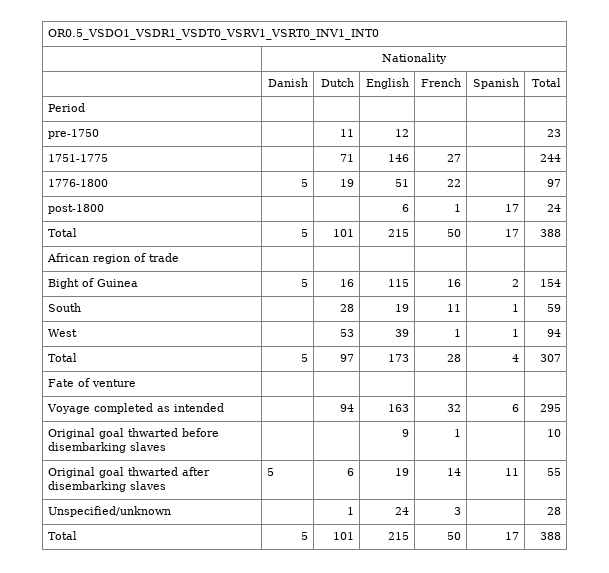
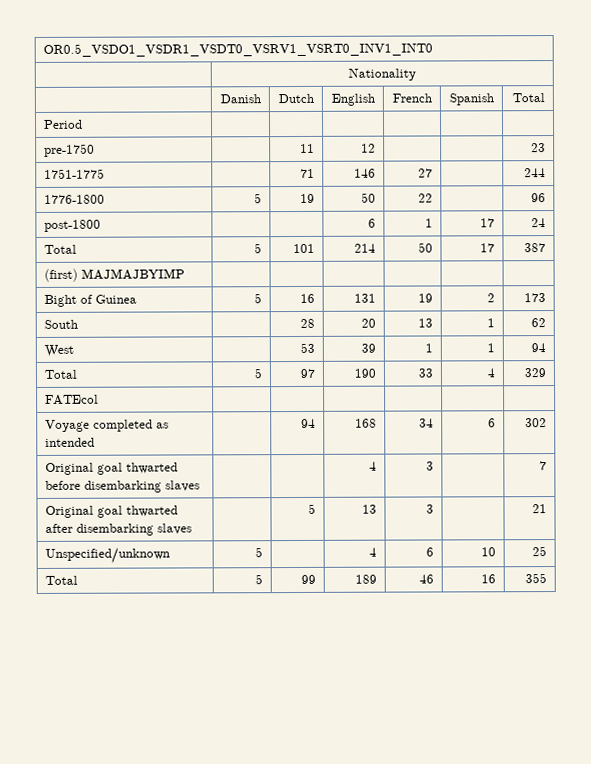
- 1776-1800 | 5 | 19 | 51 | 22 | | 97
+ 1776-1800 | 5 | 19 | 50 | 22 | | 96
  post-1800 | | | 6 | 1 | 17 | 24
- Total | 5 | 101 | 215 | 50 | 17 | 388
- African region of trade | | | | | |
+ Total | 5 | 101 | 214 | 50 | 17 | 387
+ (first) MAJMAJBYIMP | | | | | |
- Bight of Guinea | 5 | 16 | 115 | 16 | 2 | 154
+ Bight of Guinea | 5 | 16 | 131 | 19 | 2 | 173
- South | | 28 | 19 | 11 | 1 | 59
+ South | | 28 | 20 | 13 | 1 | 62
- Total | 5 | 97 | 173 | 28 | 4 | 307
- Fate of venture | | | | | |
+ Total | 5 | 97 | 190 | 33 | 4 | 329
+ FATEcol | | | | | |
- Voyage completed as intended | | 94 | 163 | 32 | 6 | 295
+ Voyage completed as intended | | 94 | 168 | 34 | 6 | 302
- Original goal thwarted before disembarking slaves | | | 9 | 1 | | 10
+ Original goal thwarted before disembarking slaves | | | 4 | 3 | | 7
- Original goal thwarted after disembarking slaves | 5 | 6 | 19 | 14 | 11 | 55
- Unspecified/unknown | | 1 | 24 | 3 | | 28
- Total | 5 | 101 | 215 | 50 | 17 | 388
+ Original goal thwarted after disembarking slaves | | 5 | 13 | 3 | | 21
+ Unspecified/unknown | 5 | | 4 | 6 | 10 | 25
+ Total | 5 | 99 | 189 | 46 | 16 | 355

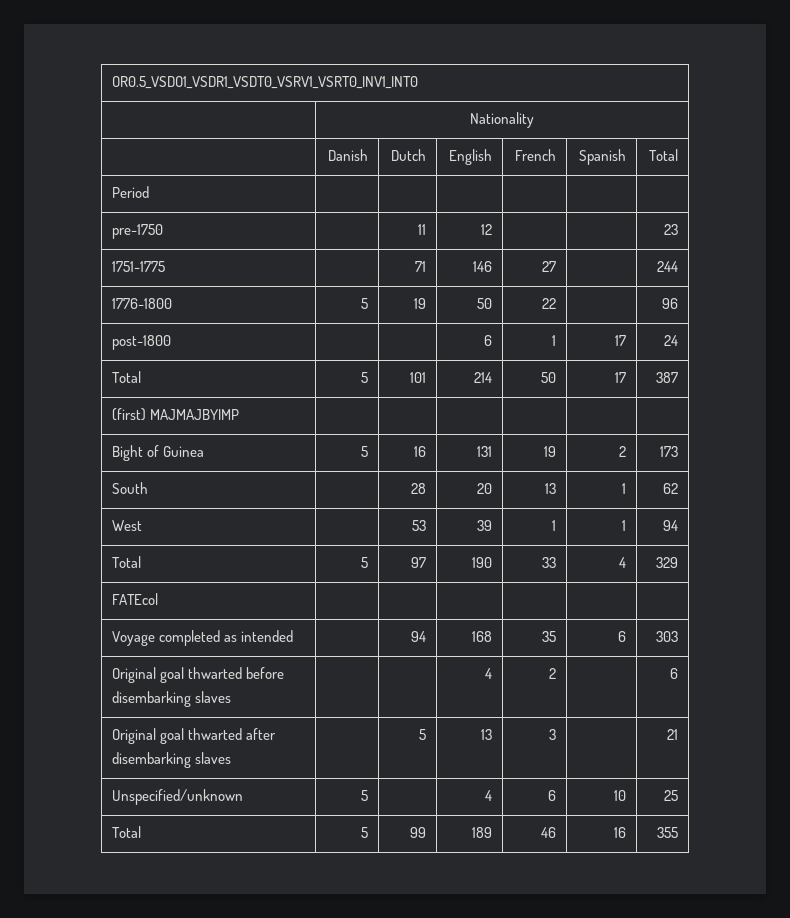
- Voyage completed as intended | | 94 | 168 | 34 | 6 | 302
+ Voyage completed as intended | | 94 | 168 | 35 | 6 | 303
- Original goal thwarted before disembarking slaves | | | 4 | 3 | | 7
+ Original goal thwarted before disembarking slaves | | | 4 | 2 | | 6

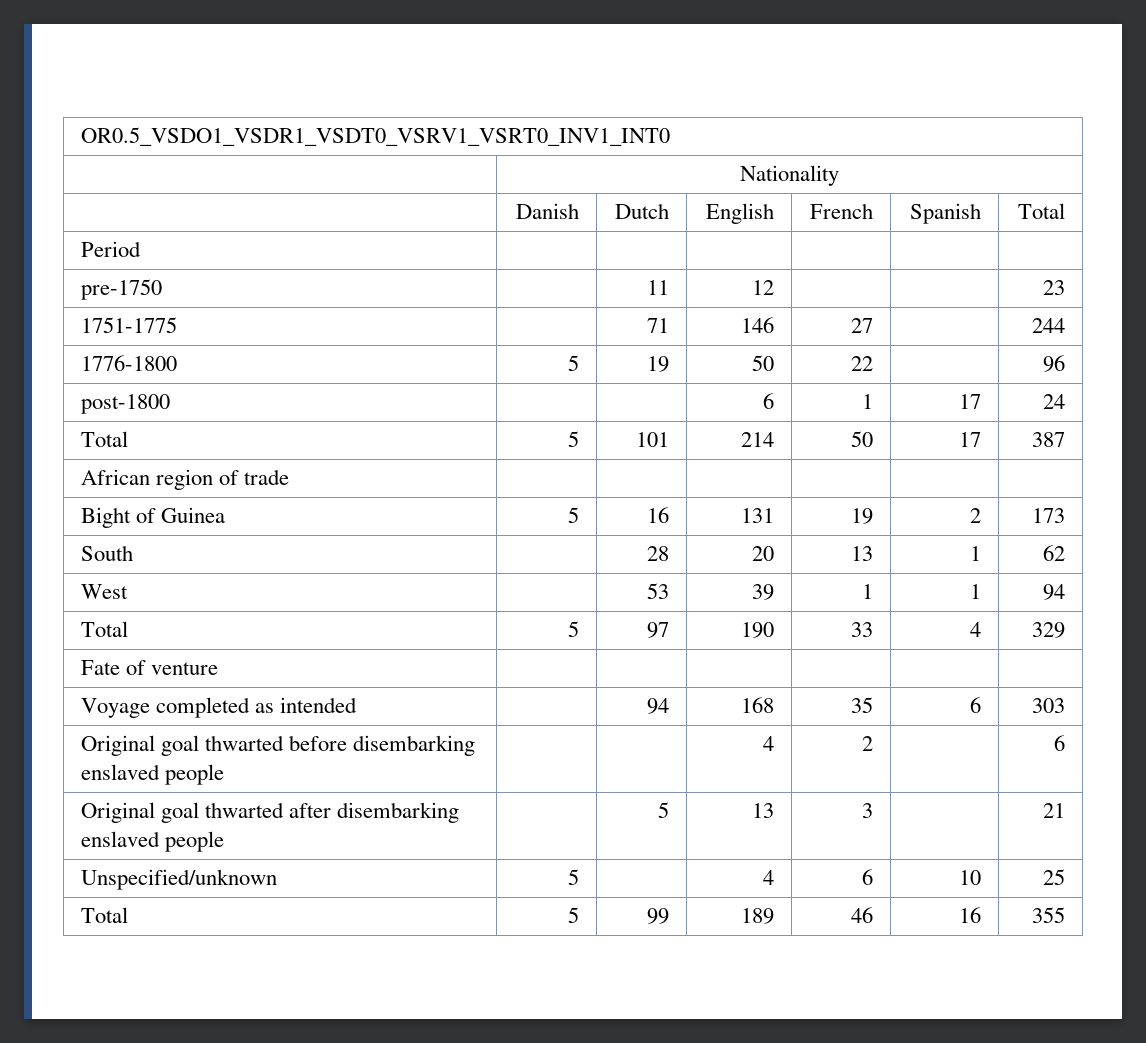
- (first) MAJMAJBYIMP | | | | | |
+ African region of trade | | | | | |
- FATEcol | | | | | |
+ Fate of venture | | | | | |
- Original goal thwarted before disembarking slaves | | | 4 | 2 | | 6
+ Original goal thwarted before disembarking enslaved people | | | 4 | 2 | | 6
- Original goal thwarted after disembarking slaves | | 5 | 13 | 3 | | 21
+ Original goal thwarted after disembarking enslaved people | | 5 | 13 | 3 | | 21

